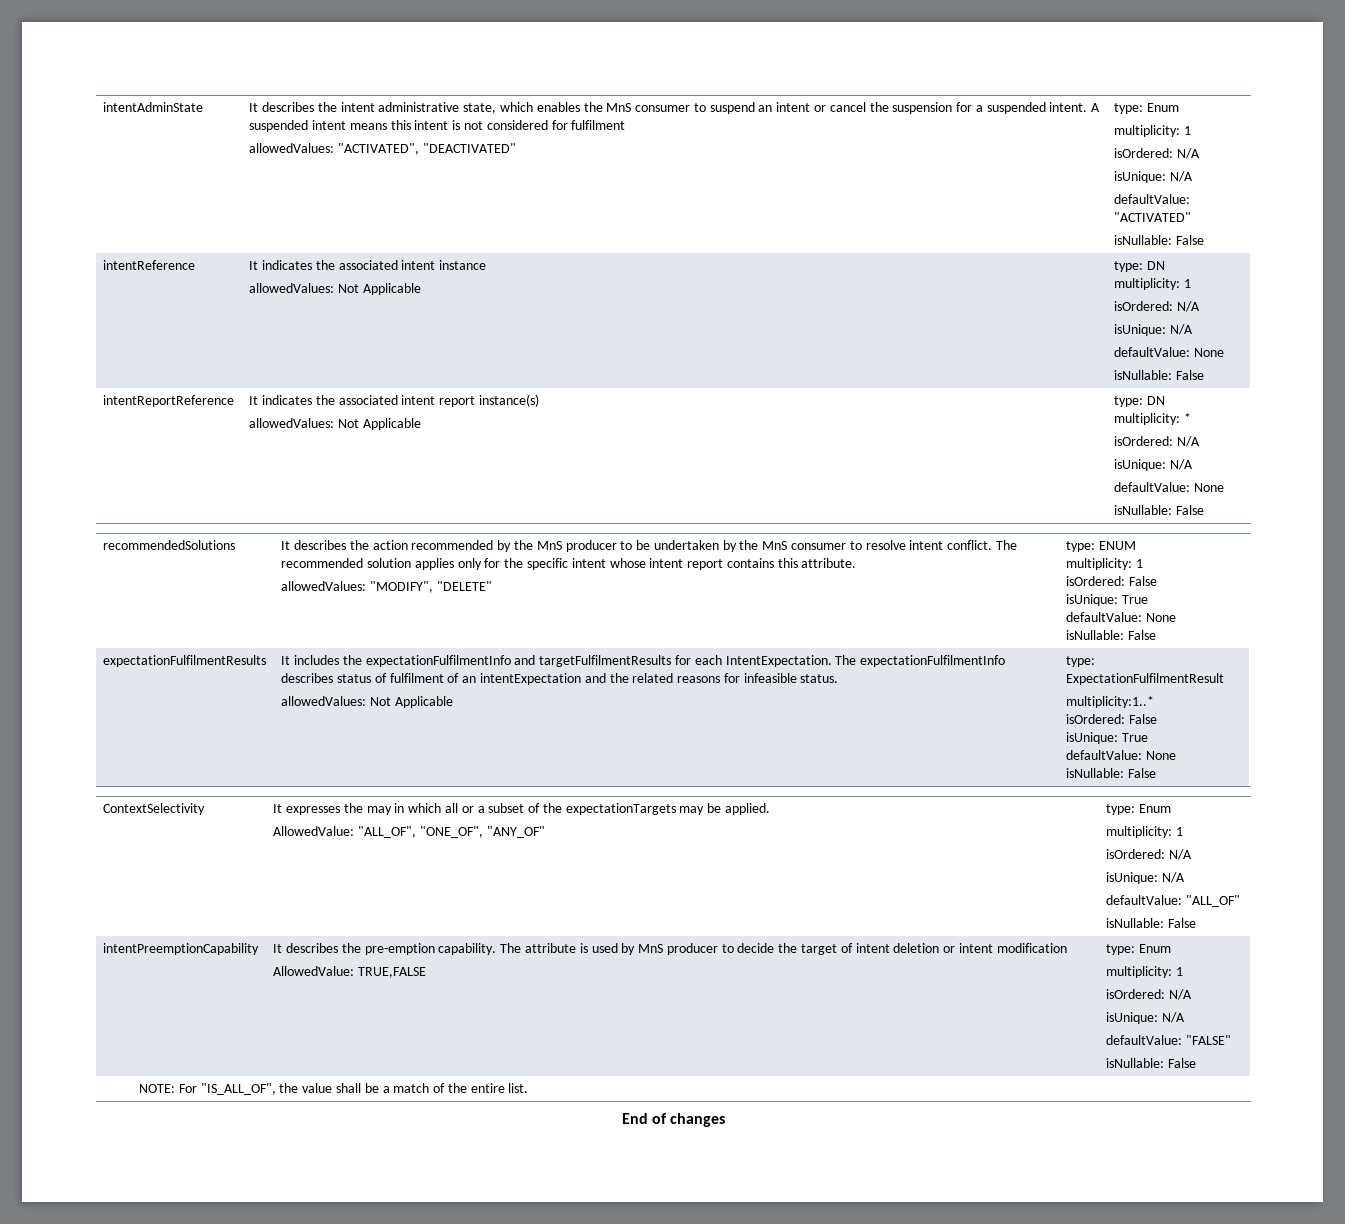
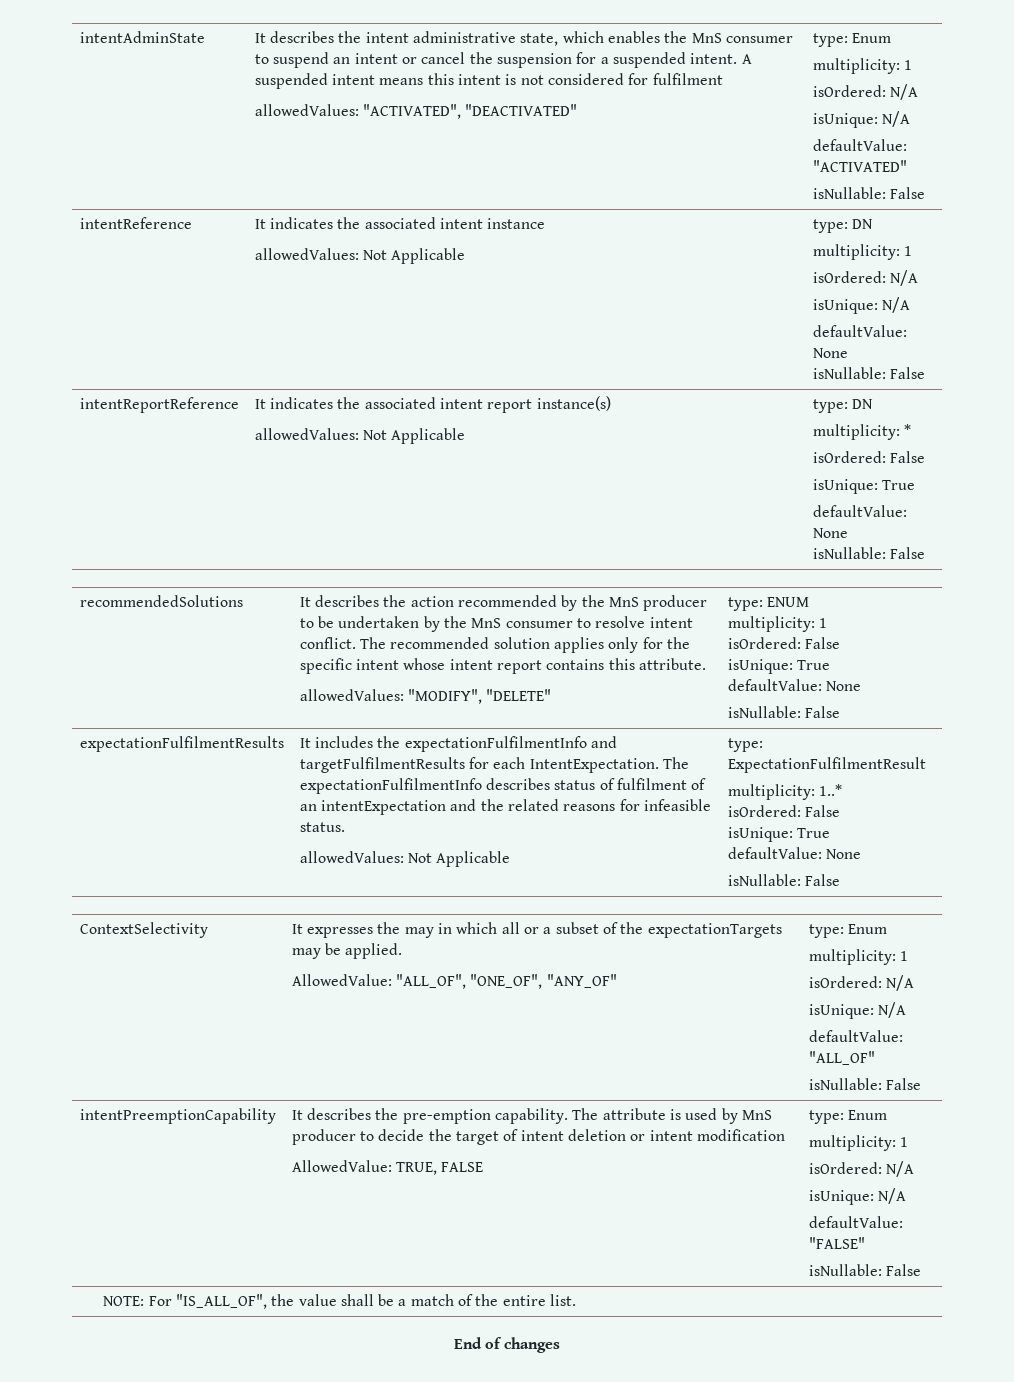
  intentReportReference | It indicates the associated intent report instance(s)
  allowedValues: Not Applicable | type: DN
  multiplicity: *
- isOrdered: N/A
- isUnique: N/A
+ isOrdered: False
+ isUnique: True
- multiplicity:1..*
+ multiplicity: 1..*
  intentPreemptionCapability | It describes the pre-emption capability. The attribute is used by MnS producer to decide the target of intent deletion or intent modification
- AllowedValue: TRUE,FALSE | type: Enum
+ AllowedValue: TRUE, FALSE | type: Enum

